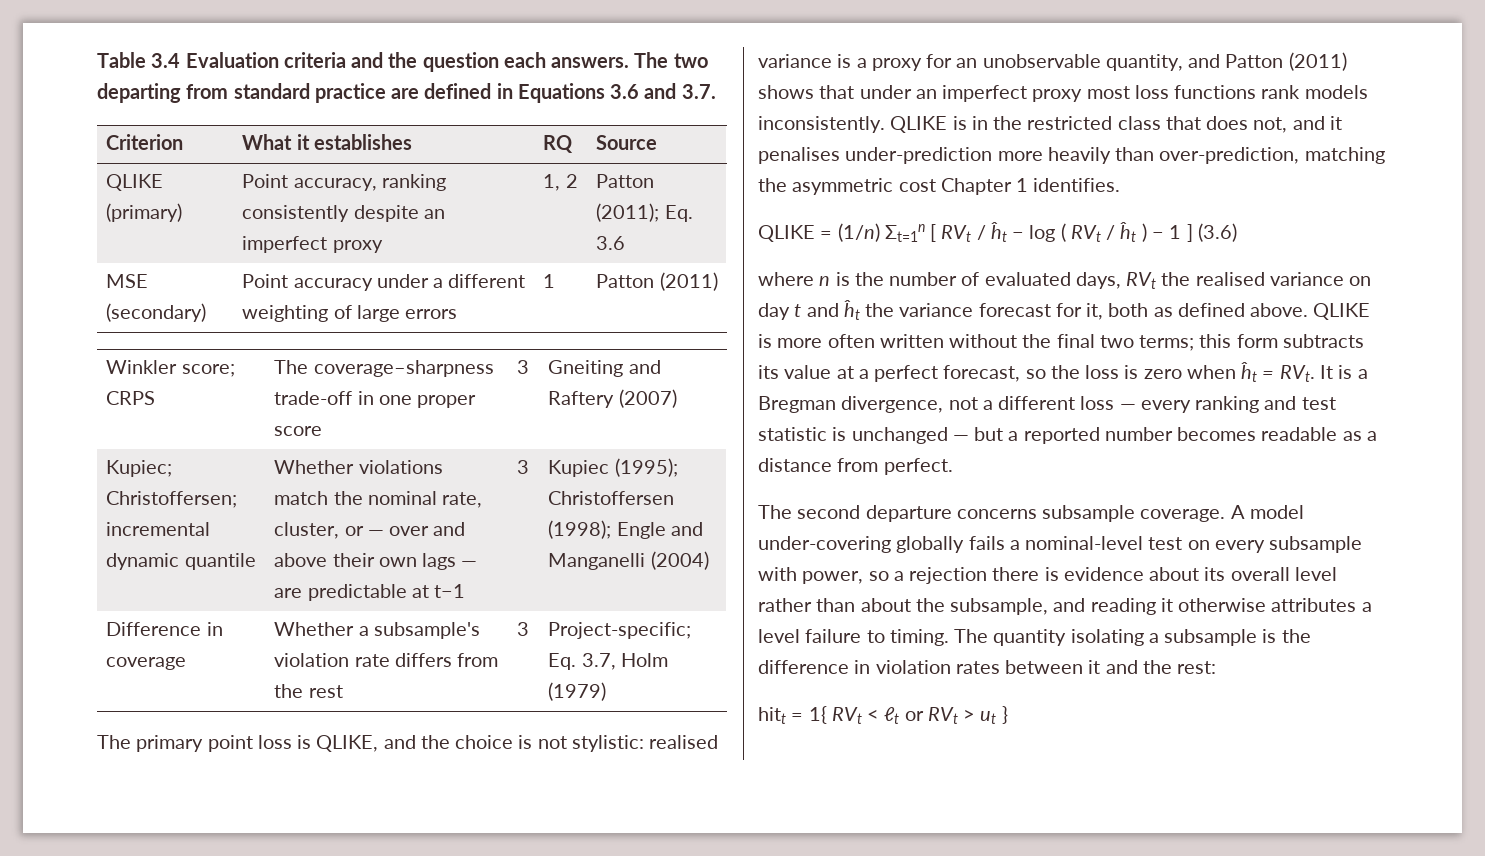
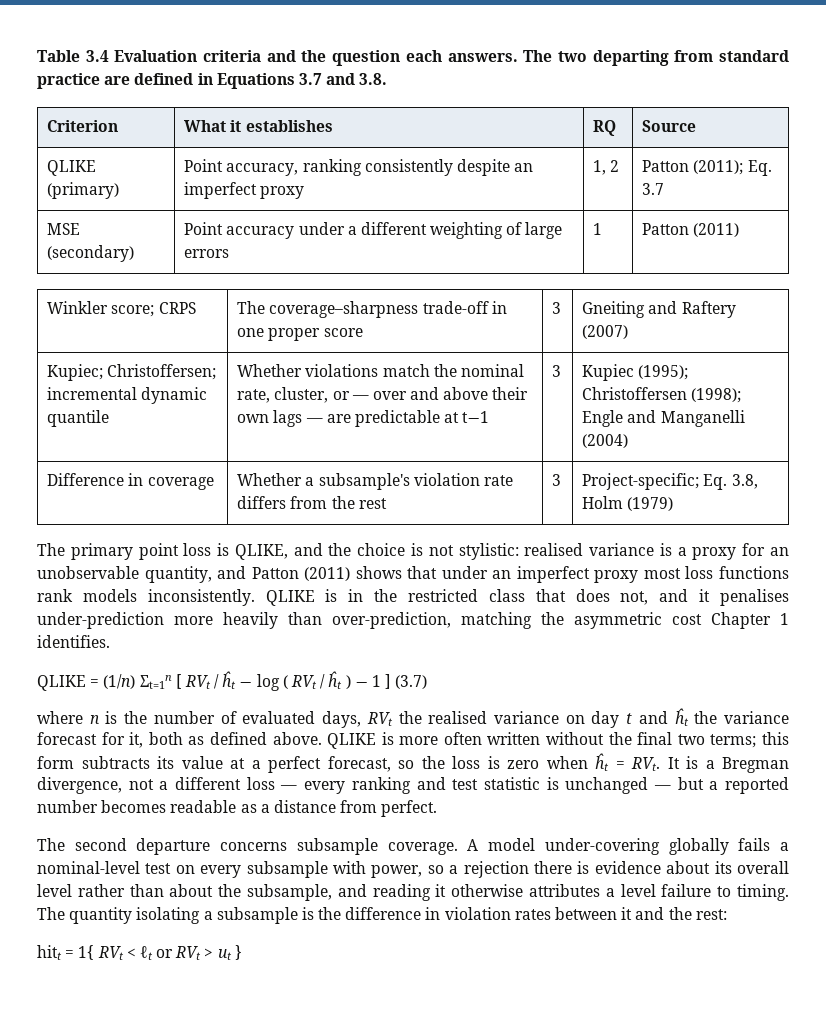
- The two departing from standard practice are defined in Equations 3.6 and 3.7.
+ The two departing from standard practice are defined in Equations 3.7 and 3.8.
- QLIKE (primary) | Point accuracy, ranking consistently despite an imperfect proxy | 1, 2 | Patton (2011); Eq. 3.6
+ QLIKE (primary) | Point accuracy, ranking consistently despite an imperfect proxy | 1, 2 | Patton (2011); Eq. 3.7
- Difference in coverage | Whether a subsample's violation rate differs from the rest | 3 | Project-specific; Eq. 3.7, Holm (1979)
+ Difference in coverage | Whether a subsample's violation rate differs from the rest | 3 | Project-specific; Eq. 3.8, Holm (1979)
- QLIKE = (1/n) Σt=1n [ RVt / ĥt − log ( RVt / ĥt ) − 1 ] (3.6)
+ QLIKE = (1/n) Σt=1n [ RVt / ĥt − log ( RVt / ĥt ) − 1 ] (3.7)

